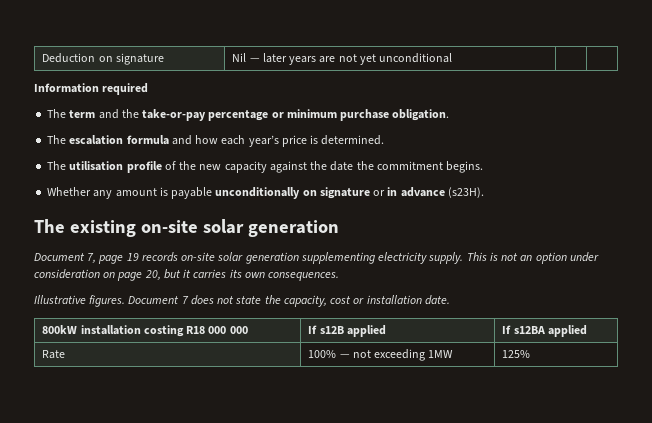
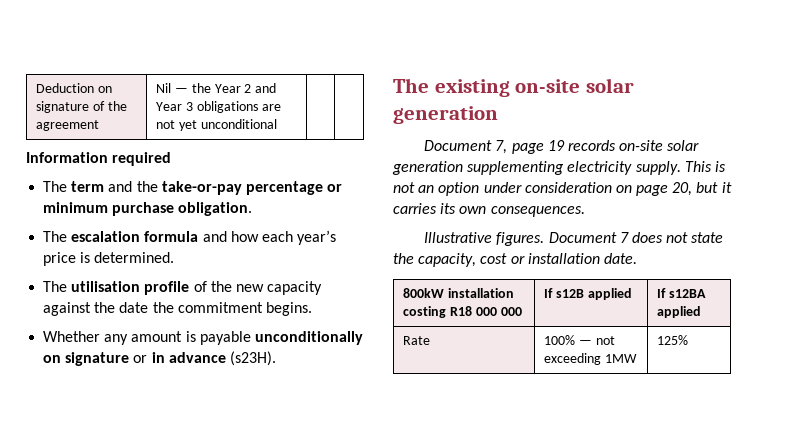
- Deduction on signature | Nil — later years are not yet unconditional | |
+ Deduction on signature of the agreement | Nil — the Year 2 and Year 3 obligations are not yet unconditional | |

